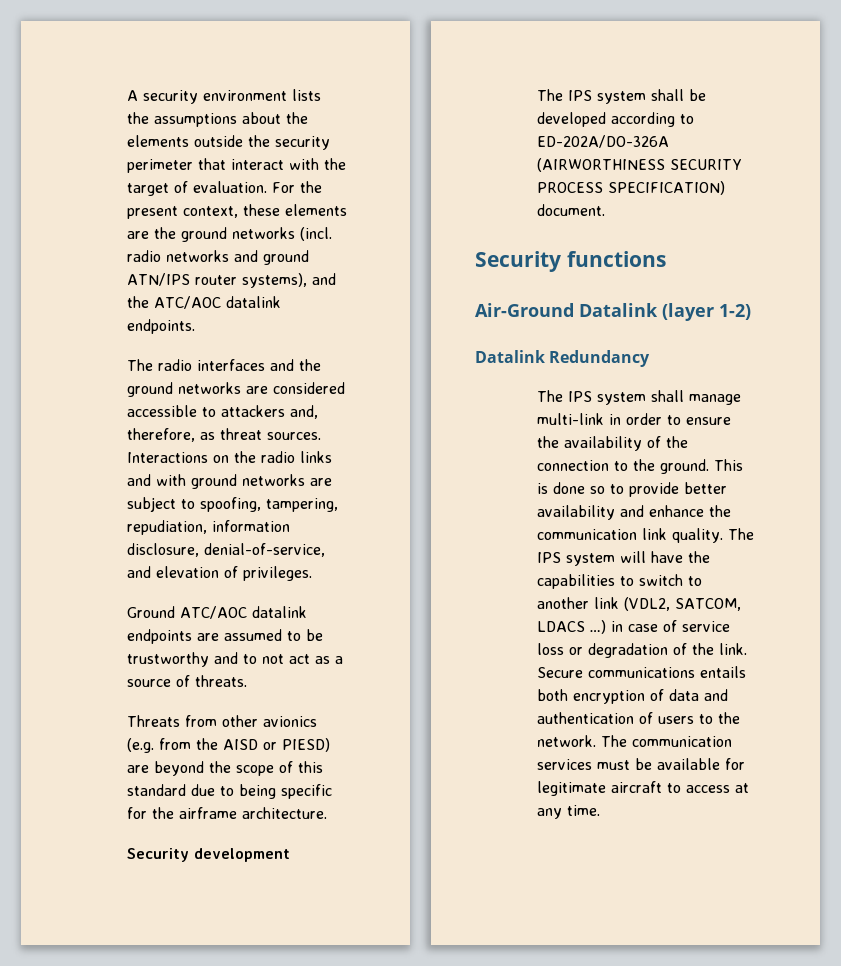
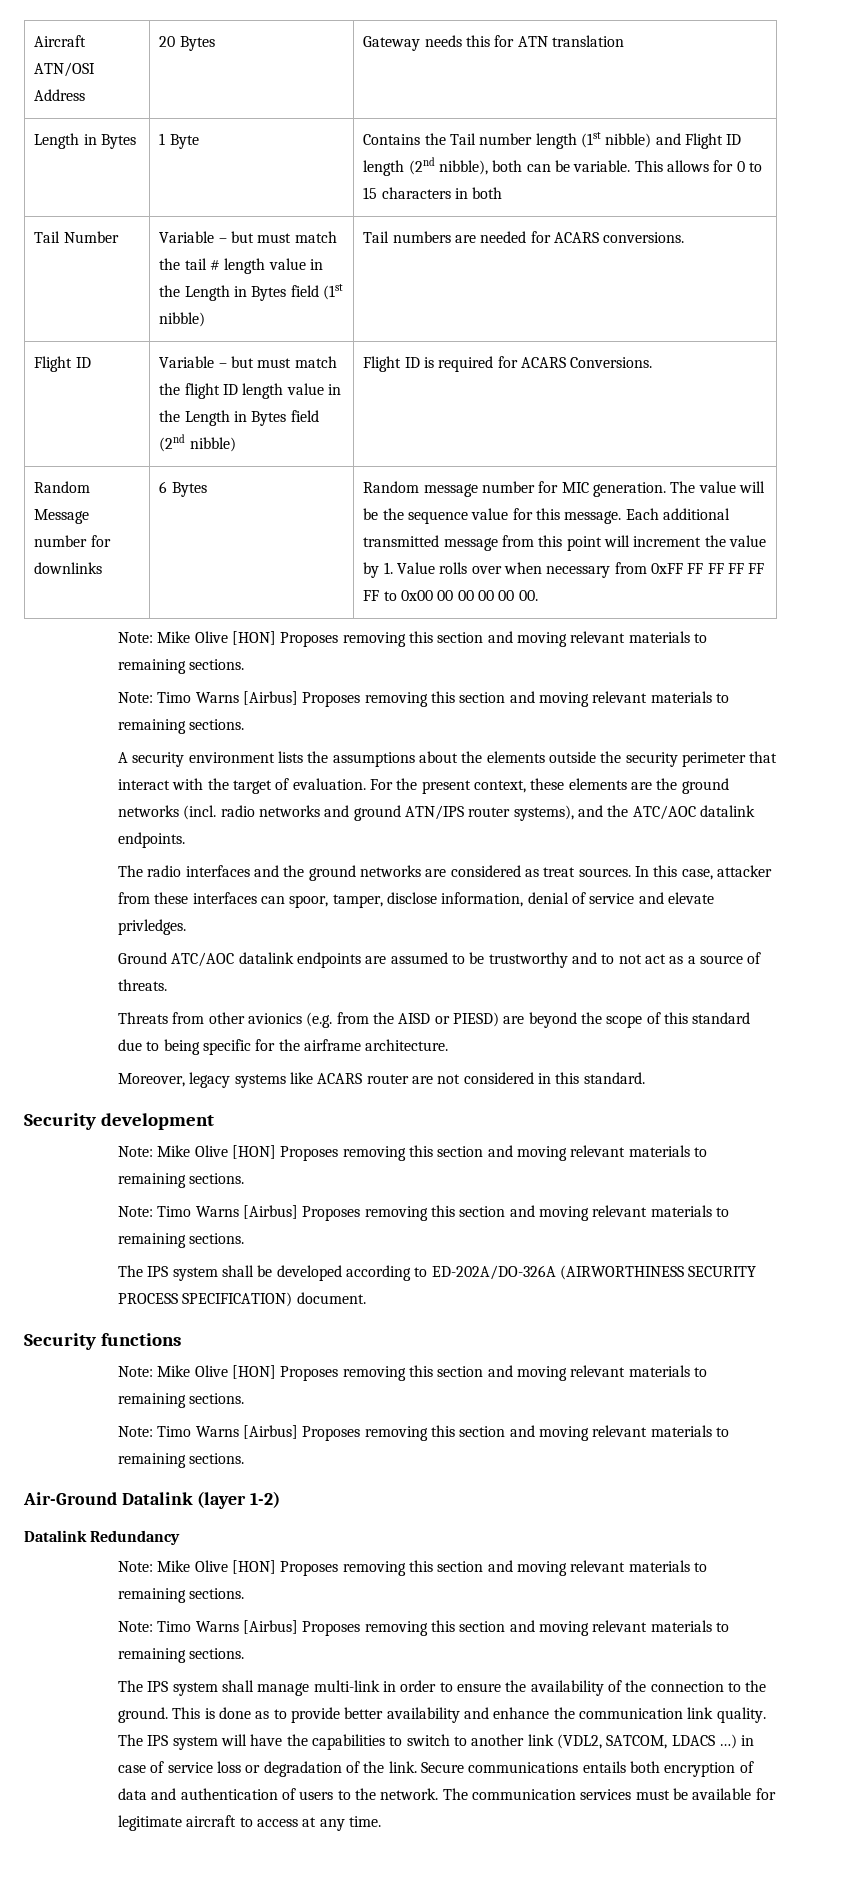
+ Aircraft ATN/OSI Address | 20 Bytes | Gateway needs this for ATN translation
+ Length in Bytes | 1 Byte | Contains the Tail number length (1st nibble) and Flight ID length (2nd nibble), both can be variable. This allows for 0 to 15 characters in both
+ Tail Number | Variable – but must match the tail # length value in the Length in Bytes field (1st nibble) | Tail numbers are needed for ACARS conversions.
+ Flight ID | Variable – but must match the flight ID length value in the Length in Bytes field (2nd nibble) | Flight ID is required for ACARS Conversions.
+ Random Message number for downlinks | 6 Bytes | Random message number for MIC generation. The value will be the sequence value for this message. Each additional transmitted message from this point will increment the value by 1. Value rolls over when necessary from 0xFF FF FF FF FF FF to 0x00 00 00 00 00 00.
+ Note: Mike Olive [HON] Proposes removing this section and moving relevant materials to remaining sections.
+ Note: Timo Warns [Airbus] Proposes removing this section and moving relevant materials to remaining sections.
- The radio interfaces and the ground networks are considered accessible to attackers and, therefore, as threat sources. Interactions on the radio links and with ground networks are subject to spoofing, tampering, repudiation, information disclosure, denial-of-service, and elevation of privileges.
+ The radio interfaces and the ground networks are considered as treat sources. In this case, attacker from these interfaces can spoor, tamper, disclose information, denial of service and elevate privledges.
+ Moreover, legacy systems like ACARS router are not considered in this standard.
  Security development
+ Note: Mike Olive [HON] Proposes removing this section and moving relevant materials to remaining sections.
+ Note: Timo Warns [Airbus] Proposes removing this section and moving relevant materials to remaining sections.
  Security functions
+ Note: Mike Olive [HON] Proposes removing this section and moving relevant materials to remaining sections.
+ Note: Timo Warns [Airbus] Proposes removing this section and moving relevant materials to remaining sections.
  Datalink Redundancy
+ Note: Mike Olive [HON] Proposes removing this section and moving relevant materials to remaining sections.
+ Note: Timo Warns [Airbus] Proposes removing this section and moving relevant materials to remaining sections.
- This is done so to provide better availability and enhance the communication link quality.
+ This is done as to provide better availability and enhance the communication link quality.

